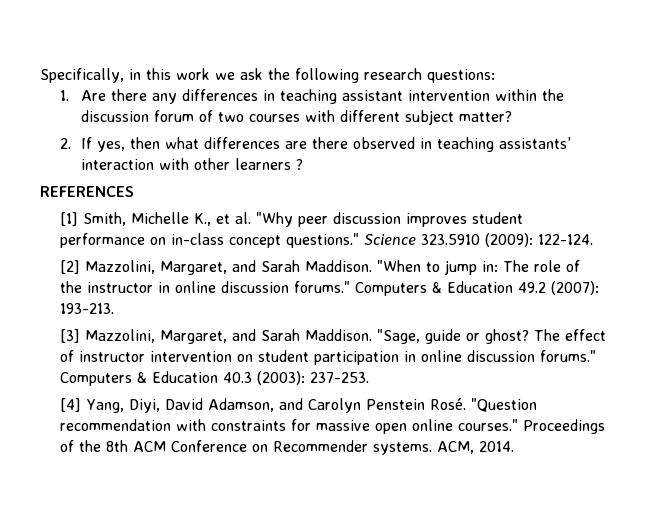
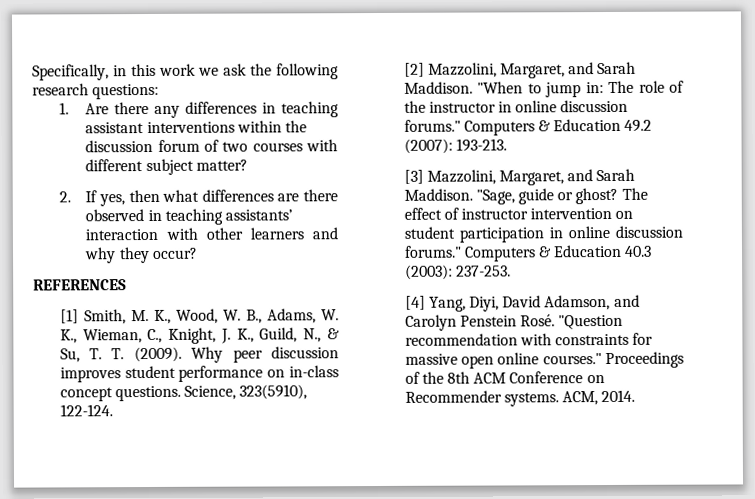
- 1. Are there any differences in teaching assistant intervention within the discussion forum of two courses with different subject matter?
+ 1. Are there any differences in teaching assistant interventions within the discussion forum of two courses with different subject matter?
- 2. If yes, then what differences are there observed in teaching assistants’ interaction with other learners ?
+ 2. If yes, then what differences are there observed in teaching assistants’ interaction with other learners and why they occur?
- [1] Smith, Michelle K., et al. "Why peer discussion improves student performance on in-class concept questions." Science 323.5910 (2009): 122-124.
+ [1] Smith, M. K., Wood, W. B., Adams, W. K., Wieman, C., Knight, J. K., Guild, N., & Su, T. T. (2009). Why peer discussion improves student performance on in-class concept questions. Science, 323(5910), 122-124.

